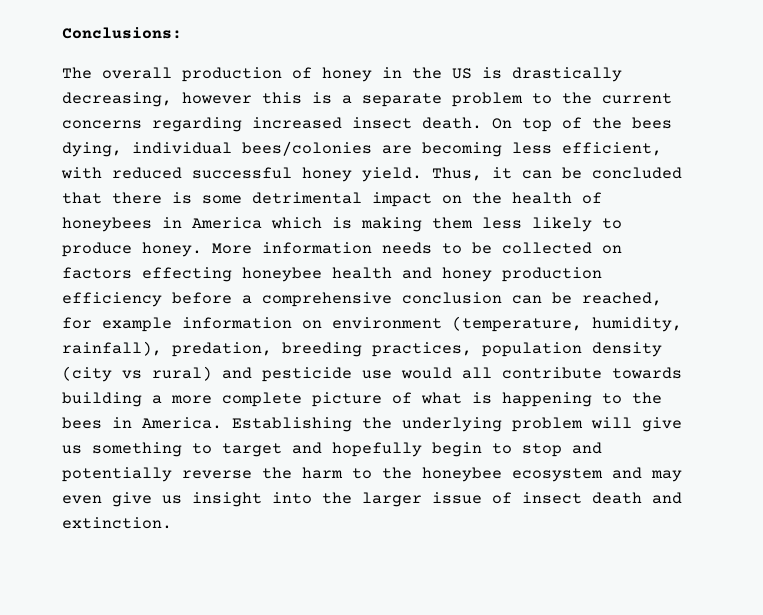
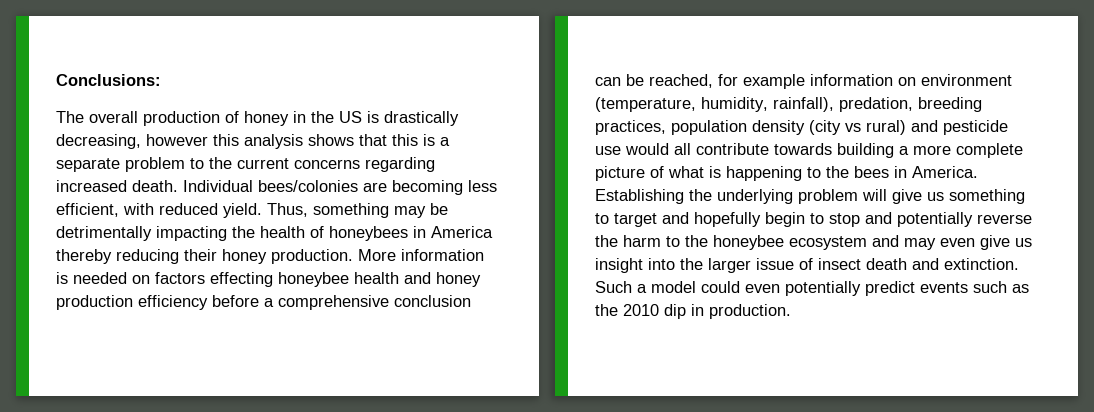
- The overall production of honey in the US is drastically decreasing, however this is a separate problem to the current concerns regarding increased insect death. On top of the bees dying, individual bees/colonies are becoming less efficient, with reduced successful honey yield. Thus, it can be concluded that there is some detrimental impact on the health of honeybees in America which is making them less likely to produce honey. More information needs to be collected on factors effecting honeybee health and honey production efficiency before a comprehensive conclusion can be reached, for example information on environment (temperature, humidity, rainfall), predation, breeding practices, population density (city vs rural) and pesticide use would all contribute towards building a more complete picture of what is happening to the bees in America.
+ The overall production of honey in the US is drastically decreasing, however this analysis shows that this is a separate problem to the current concerns regarding increased death. Individual bees/colonies are becoming less efficient, with reduced yield. Thus, something may be detrimentally impacting the health of honeybees in America thereby reducing their honey production. More information is needed on factors effecting honeybee health and honey production efficiency before a comprehensive conclusion can be reached, for example information on environment (temperature, humidity, rainfall), predation, breeding practices, population density (city vs rural) and pesticide use would all contribute towards building a more complete picture of what is happening to the bees in America.
+ Such a model could even potentially predict events such as the 2010 dip in production.

